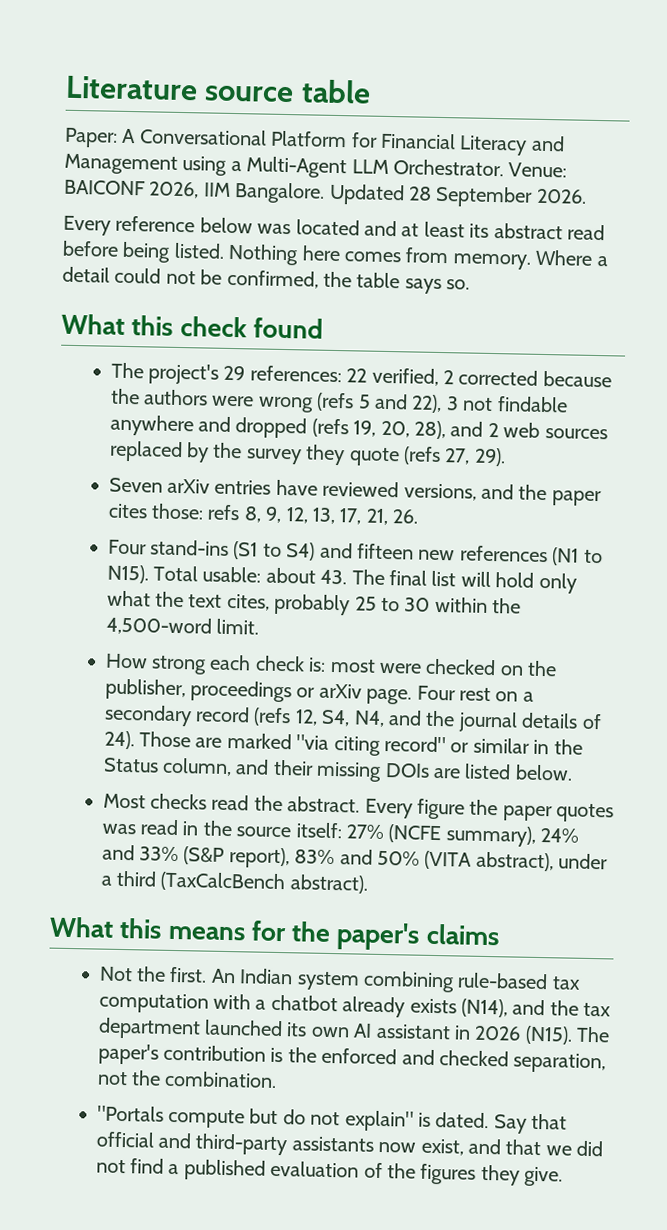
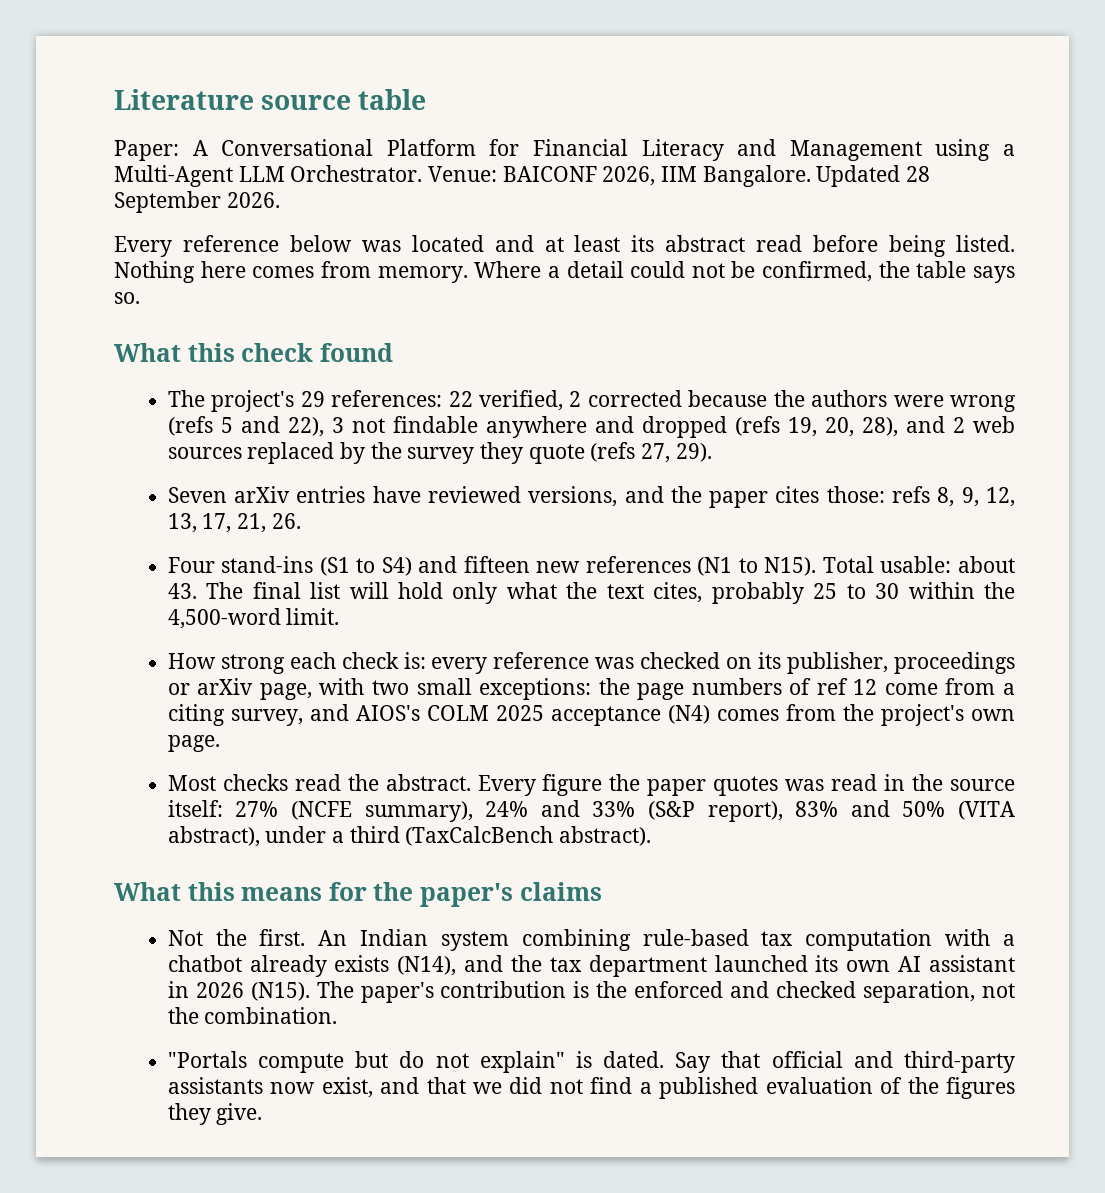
- How strong each check is: most were checked on the publisher, proceedings or arXiv page. Four rest on a secondary record (refs 12, S4, N4, and the journal details of 24). Those are marked "via citing record" or similar in the Status column, and their missing DOIs are listed below.
+ How strong each check is: every reference was checked on its publisher, proceedings or arXiv page, with two small exceptions: the page numbers of ref 12 come from a citing survey, and AIOS's COLM 2025 acceptance (N4) comes from the project's own page.

